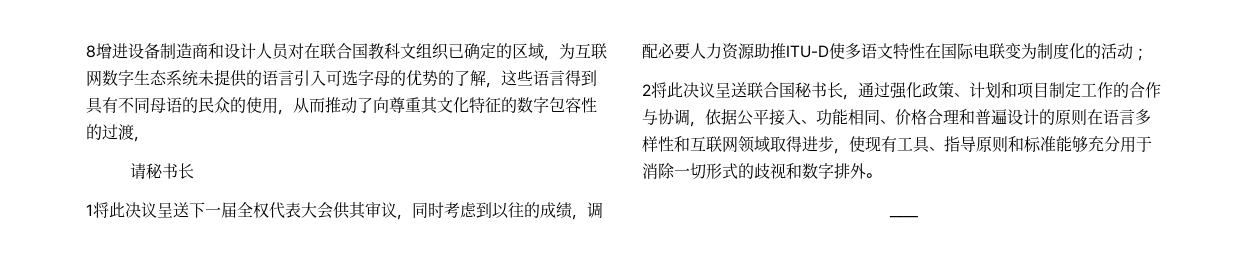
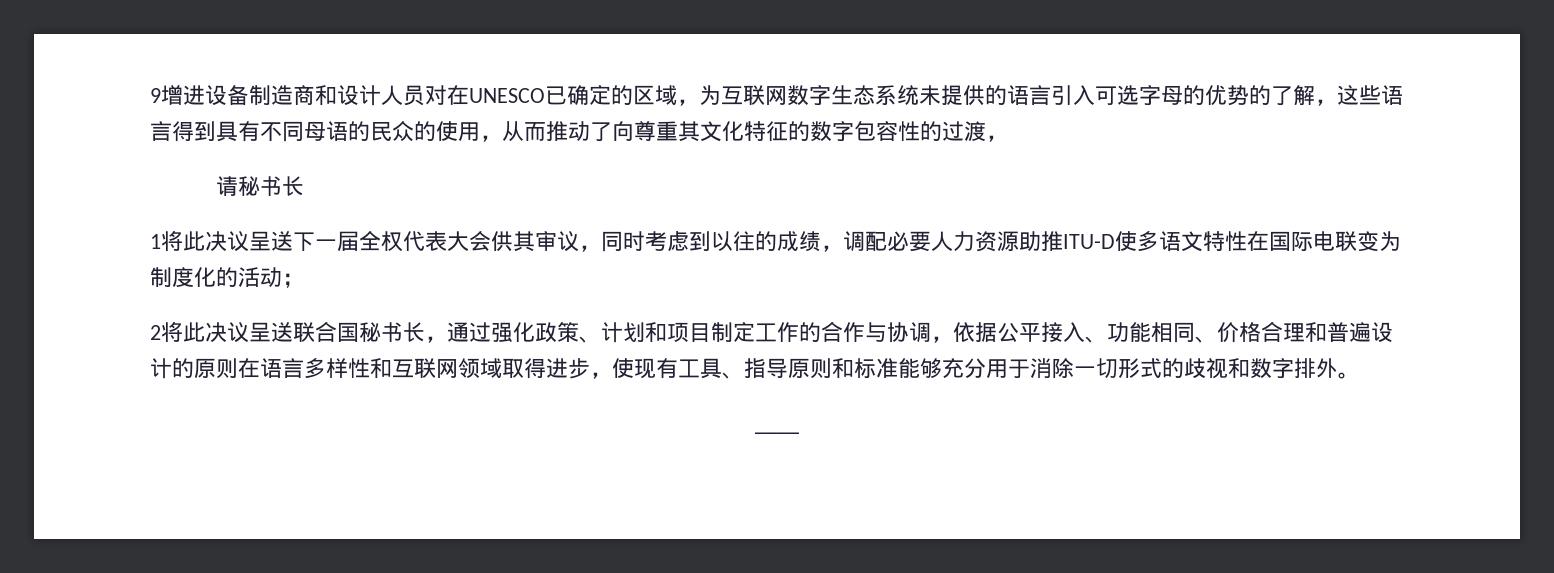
- 8增进设备制造商和设计人员对在联合国教科文组织已确定的区域，为互联网数字生态系统未提供的语言引入可选字母的优势的了解，这些语言得到具有不同母语的民众的使用，从而推动了向尊重其文化特征的数字包容性的过渡，
+ 9增进设备制造商和设计人员对在UNESCO已确定的区域，为互联网数字生态系统未提供的语言引入可选字母的优势的了解，这些语言得到具有不同母语的民众的使用，从而推动了向尊重其文化特征的数字包容性的过渡，

